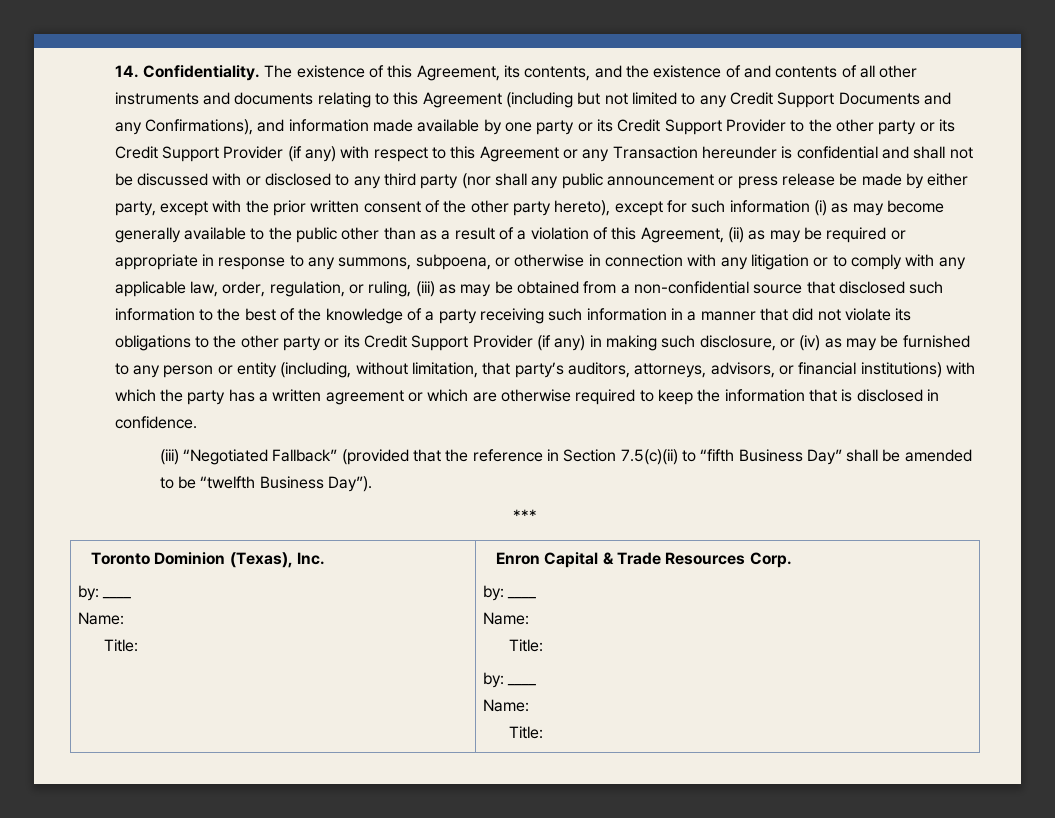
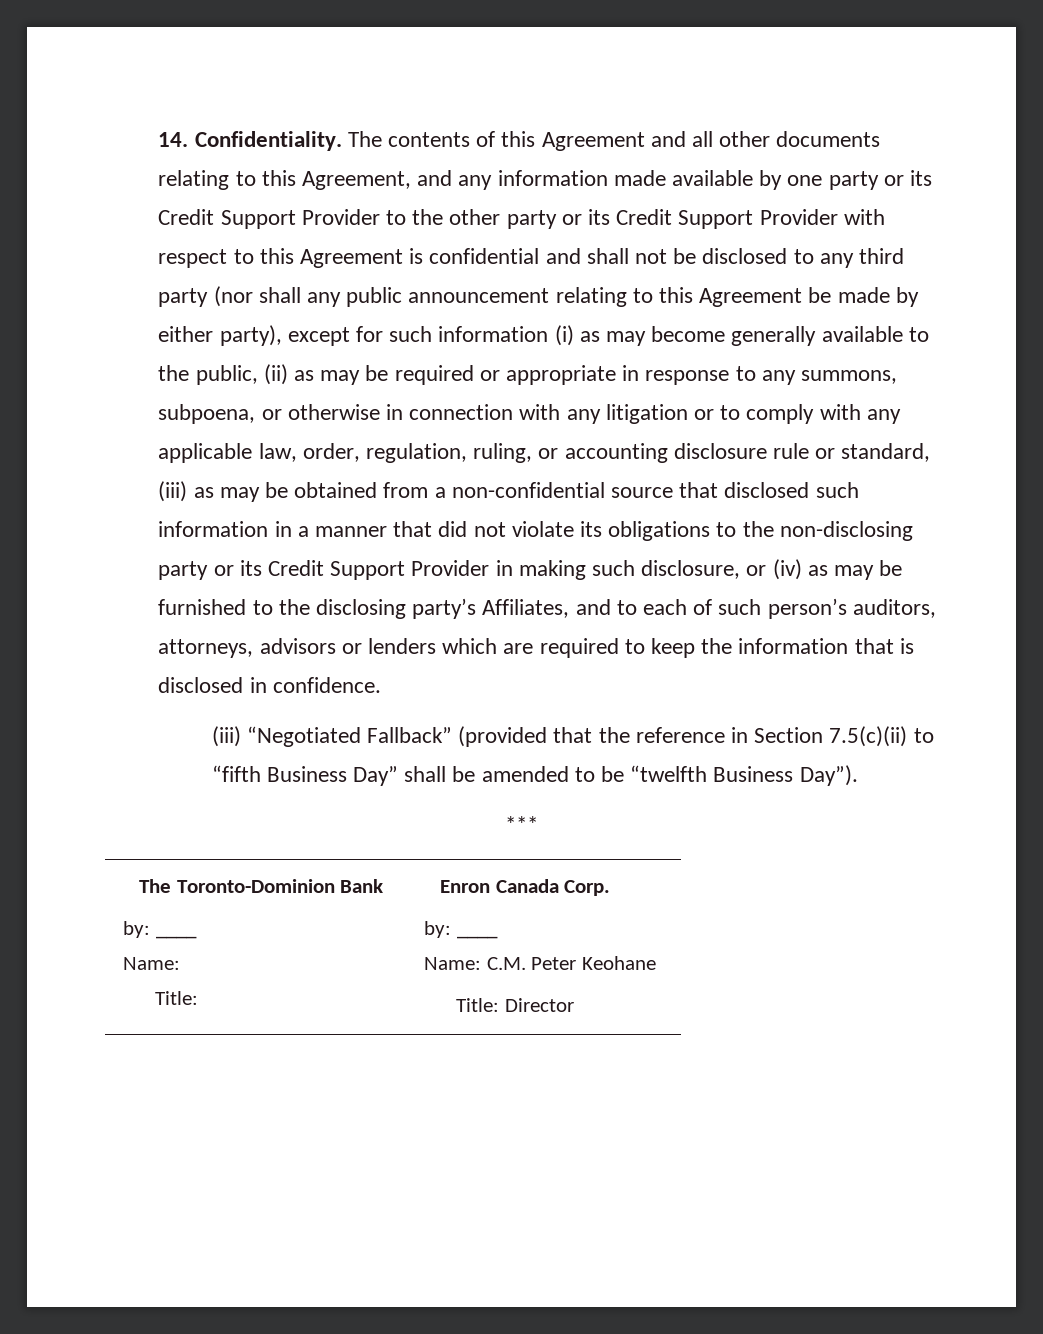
- The existence of this Agreement, its contents, and the existence of and contents of all other instruments and documents relating to this Agreement (including but not limited to any Credit Support Documents and any Confirmations), and information made available by one party or its Credit Support Provider to the other party or its Credit Support Provider (if any) with respect to this Agreement or any Transaction hereunder is confidential and shall not be discussed with or disclosed to any third party (nor shall any public announcement or press release be made by either party, except with the prior written consent of the other party hereto), except for such information (i) as may become generally available to the public other than as a result of a violation of this Agreement, (ii) as may be required or appropriate in response to any summons, subpoena, or otherwise in connection with any litigation or to comply with any applicable law, order, regulation, or ruling, (iii) as may be obtained from a non-confidential source that disclosed such information to the best of the knowledge of a party receiving such information in a manner that did not violate its obligations to the other party or its Credit Support Provider (if any) in making such disclosure, or (iv) as may be furnished to any person or entity (including, without limitation, that party’s auditors, attorneys, advisors, or financial institutions) with which the party has a written agreement or which are otherwise required to keep the information that is disclosed in confidence.
+ The contents of this Agreement and all other documents relating to this Agreement, and any information made available by one party or its Credit Support Provider to the other party or its Credit Support Provider with respect to this Agreement is confidential and shall not be disclosed to any third party (nor shall any public announcement relating to this Agreement be made by either party), except for such information (i) as may become generally available to the public, (ii) as may be required or appropriate in response to any summons, subpoena, or otherwise in connection with any litigation or to comply with any applicable law, order, regulation, ruling, or accounting disclosure rule or standard, (iii) as may be obtained from a non-confidential source that disclosed such information in a manner that did not violate its obligations to the non-disclosing party or its Credit Support Provider in making such disclosure, or (iv) as may be furnished to the disclosing party’s Affiliates, and to each of such person’s auditors, attorneys, advisors or lenders which are required to keep the information that is disclosed in confidence.
- Toronto Dominion (Texas), Inc.
+ The Toronto-Dominion Bank
  by: ____
  Name:
- Title: | Enron Capital & Trade Resources Corp.
+ Title: | Enron Canada Corp.
  by: ____
- Name:
- Title:
- by: ____
- Name:
- Title:
+ Name: C.M. Peter Keohane
+ Title: Director

